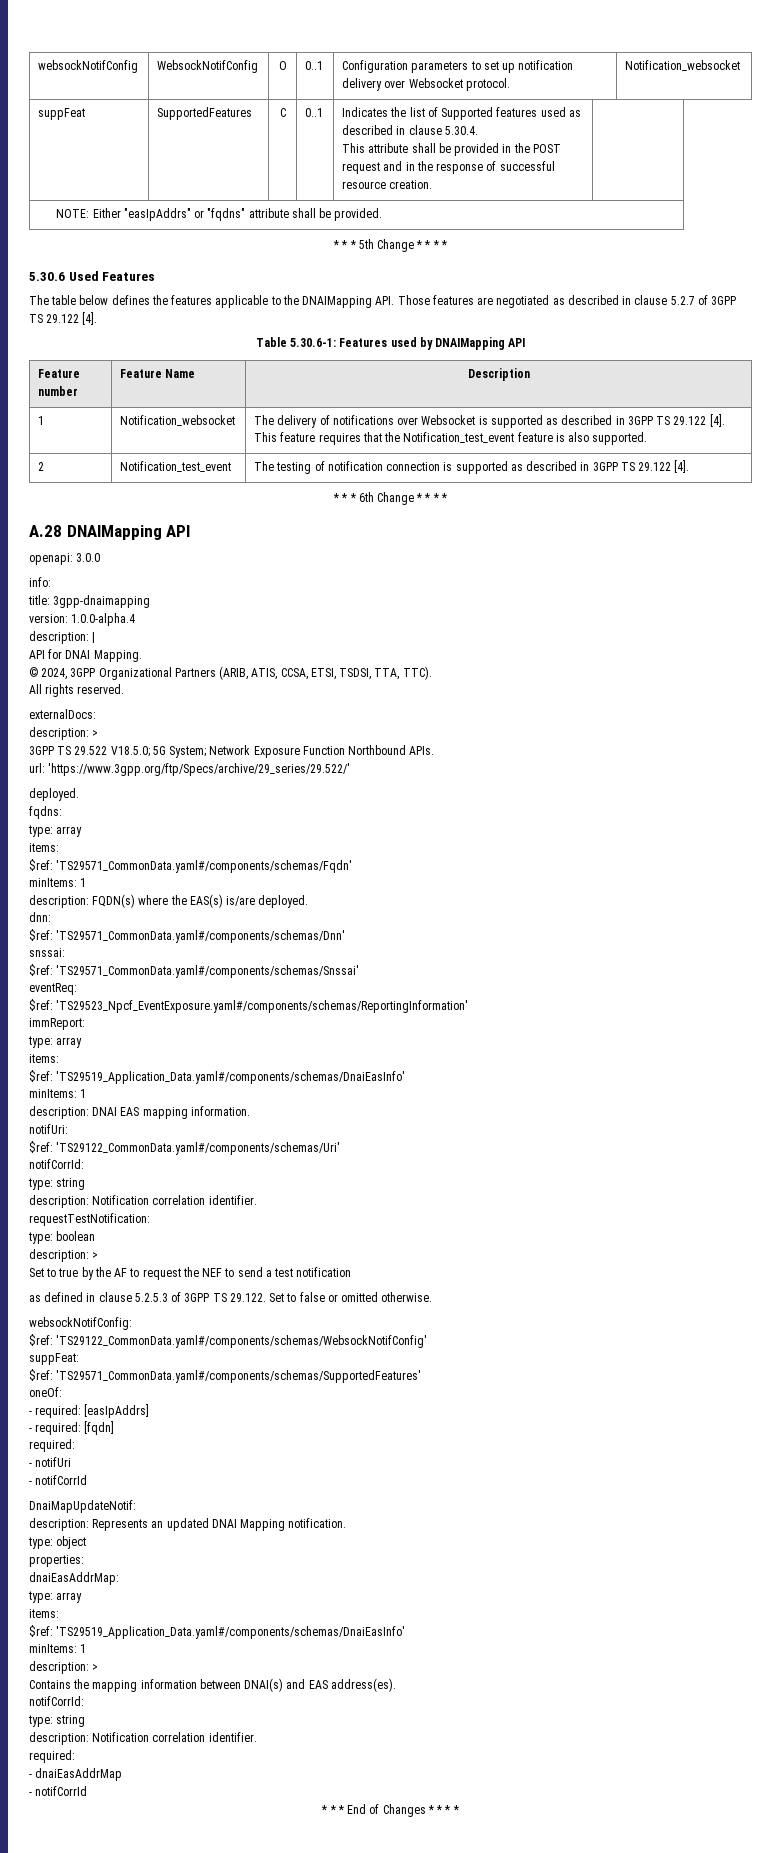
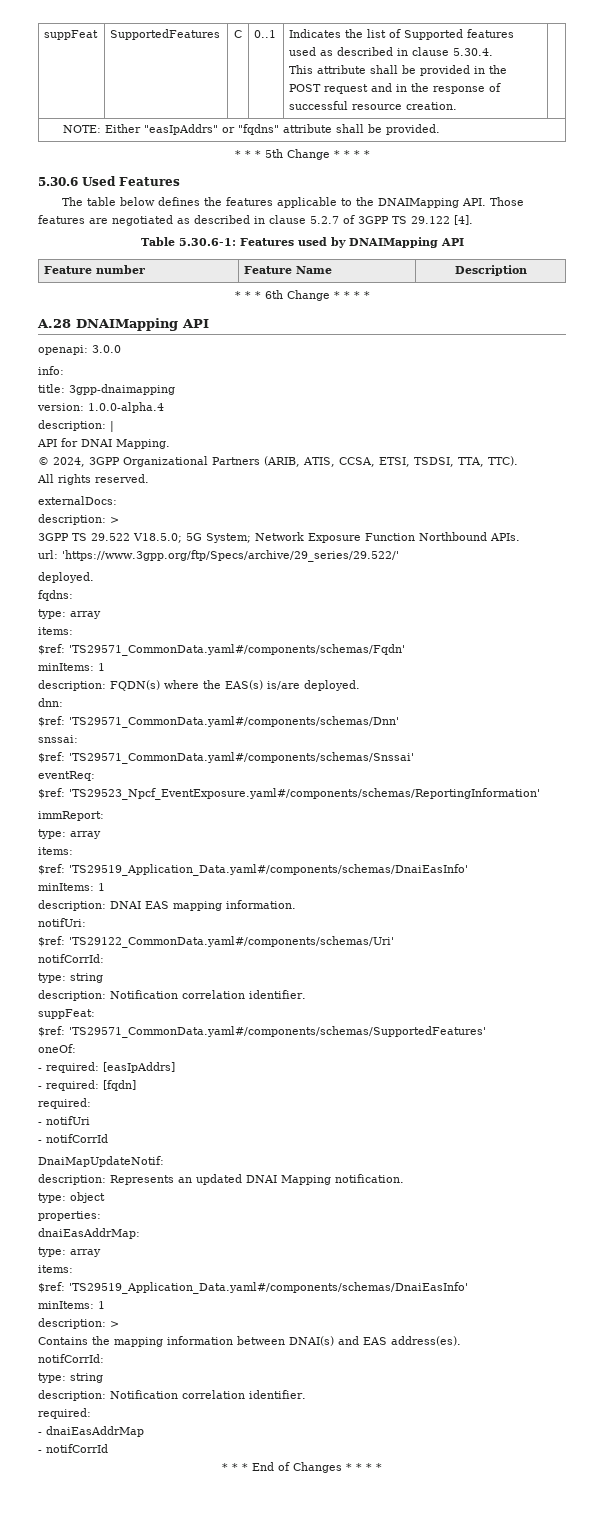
- websockNotifConfig | WebsockNotifConfig | O | 0..1 | Configuration parameters to set up notification delivery over Websocket protocol. | Notification_websocket
- 1 | Notification_websocket | The delivery of notifications over Websocket is supported as described in 3GPP TS 29.122 [4]. This feature requires that the Notification_test_event feature is also supported.
- 2 | Notification_test_event | The testing of notification connection is supported as described in 3GPP TS 29.122 [4].
- requestTestNotification:
- type: boolean
- description: >
- Set to true by the AF to request the NEF to send a test notification
- as defined in clause 5.2.5.3 of 3GPP TS 29.122. Set to false or omitted otherwise.
- websockNotifConfig:
- $ref: 'TS29122_CommonData.yaml#/components/schemas/WebsockNotifConfig'

